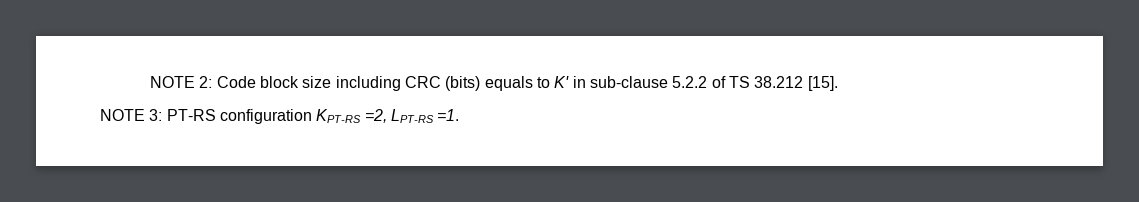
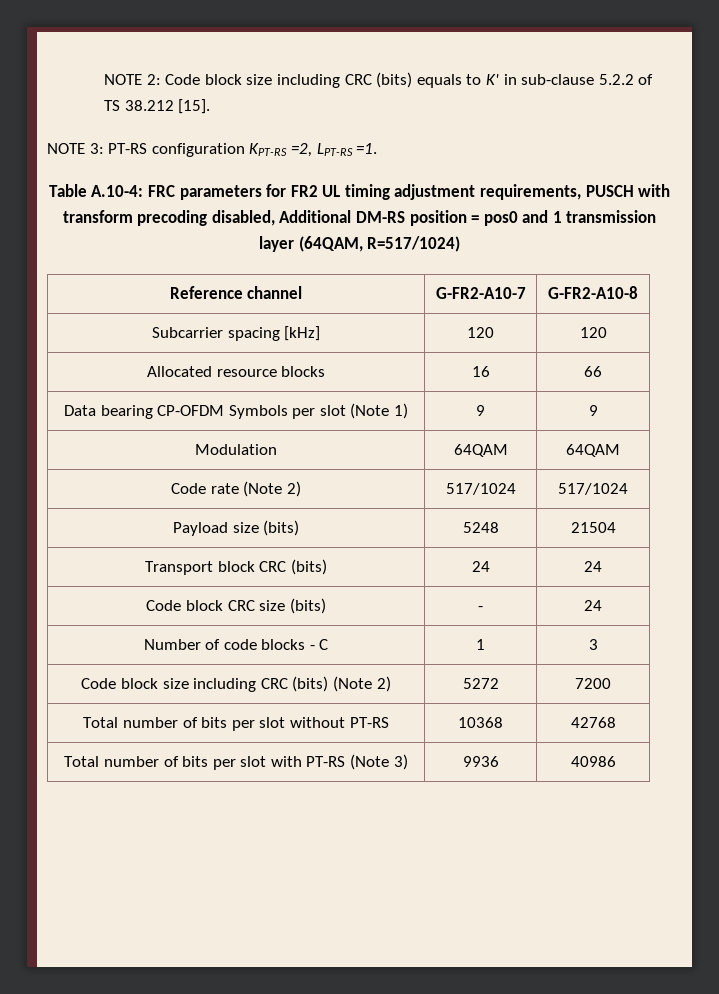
+ Table A.10-4: FRC parameters for FR2 UL timing adjustment requirements, PUSCH with transform precoding disabled, Additional DM-RS position = pos0 and 1 transmission layer (64QAM, R=517/1024)
+ Reference channel | G-FR2-A10-7 | G-FR2-A10-8
+ Subcarrier spacing [kHz] | 120 | 120
+ Allocated resource blocks | 16 | 66
+ Data bearing CP-OFDM Symbols per slot (Note 1) | 9 | 9
+ Modulation | 64QAM | 64QAM
+ Code rate (Note 2) | 517/1024 | 517/1024
+ Payload size (bits) | 5248 | 21504
+ Transport block CRC (bits) | 24 | 24
+ Code block CRC size (bits) | - | 24
+ Number of code blocks - C | 1 | 3
+ Code block size including CRC (bits) (Note 2) | 5272 | 7200
+ Total number of bits per slot without PT-RS | 10368 | 42768
+ Total number of bits per slot with PT-RS (Note 3) | 9936 | 40986

